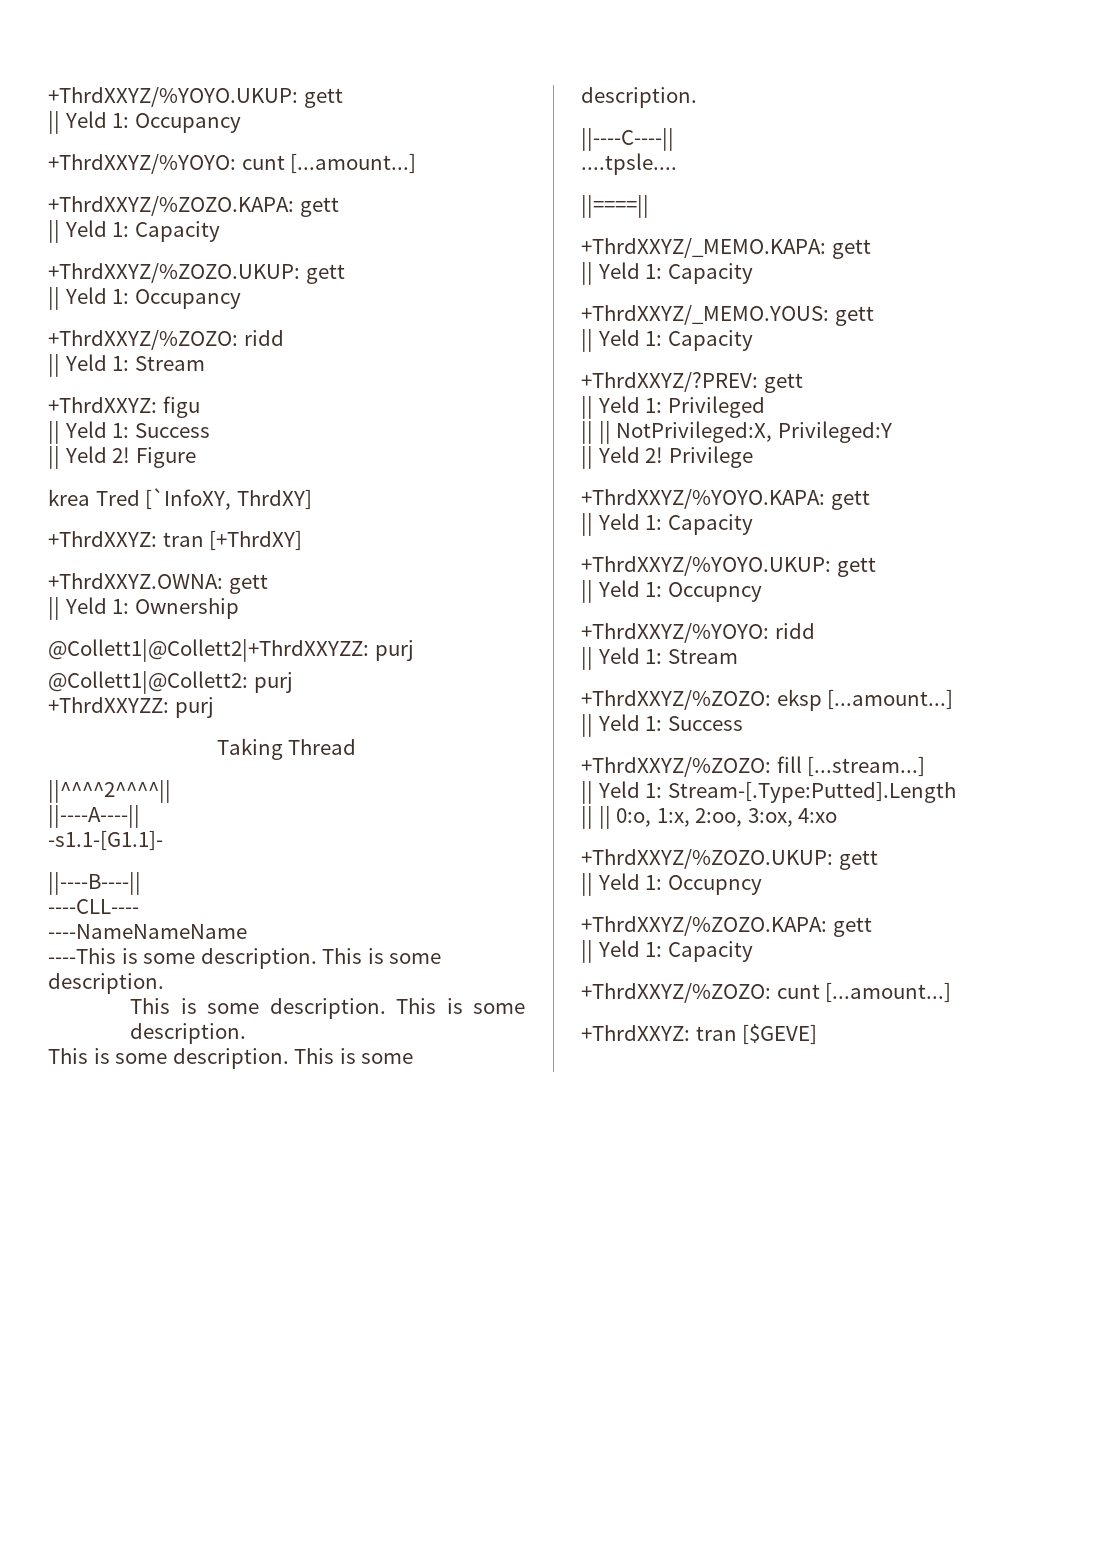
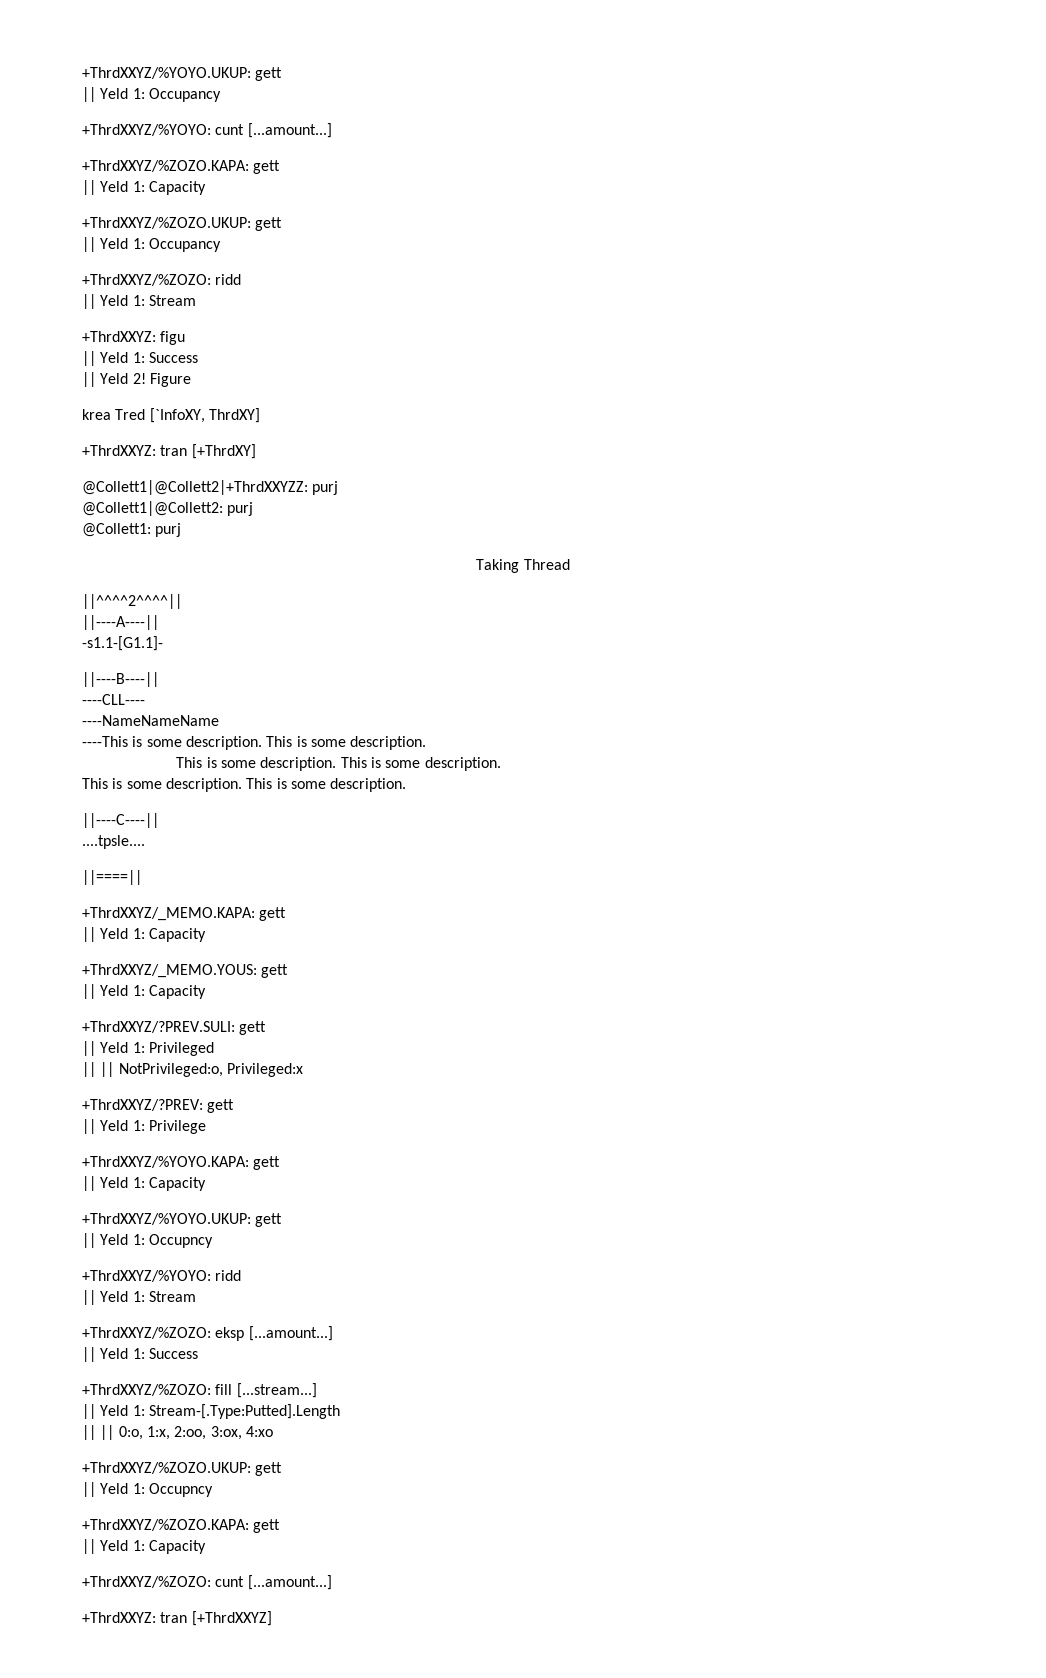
- +ThrdXXYZ.OWNA: gett
- || Yeld 1: Ownership
- +ThrdXXYZZ: purj
+ @Collett1: purj
- +ThrdXXYZ/?PREV: gett
+ +ThrdXXYZ/?PREV.SULI: gett
- || || NotPrivileged:X, Privileged:Y
- || Yeld 2! Privilege
+ || || NotPrivileged:o, Privileged:x
+ +ThrdXXYZ/?PREV: gett
+ || Yeld 1: Privilege
- +ThrdXXYZ: tran [$GEVE]
+ +ThrdXXYZ: tran [+ThrdXXYZ]

